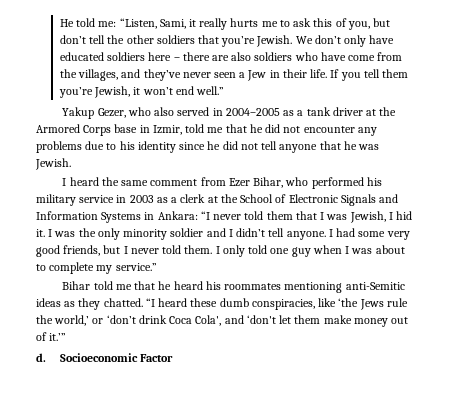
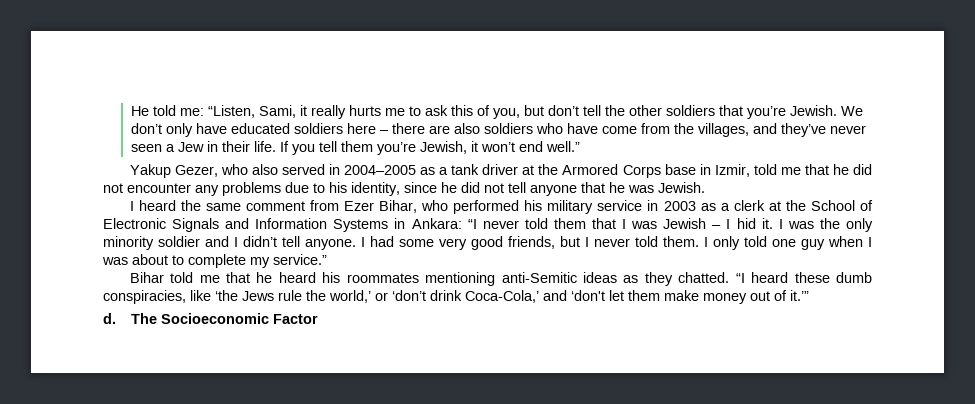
- Yakup Gezer, who also served in 2004–2005 as a tank driver at the Armored Corps base in Izmir, told me that he did not encounter any problems due to his identity since he did not tell anyone that he was Jewish.
+ Yakup Gezer, who also served in 2004–2005 as a tank driver at the Armored Corps base in Izmir, told me that he did not encounter any problems due to his identity, since he did not tell anyone that he was Jewish.
- I heard the same comment from Ezer Bihar, who performed his military service in 2003 as a clerk at the School of Electronic Signals and Information Systems in Ankara: “I never told them that I was Jewish, I hid it.
+ I heard the same comment from Ezer Bihar, who performed his military service in 2003 as a clerk at the School of Electronic Signals and Information Systems in Ankara: “I never told them that I was Jewish – I hid it.
- “I heard these dumb conspiracies, like ‘the Jews rule the world,’ or ‘don’t drink Coca Cola', and ‘don't let them make money out of it.’”
+ “I heard these dumb conspiracies, like ‘the Jews rule the world,’ or ‘don’t drink Coca-Cola,’ and ‘don't let them make money out of it.’”
- Socioeconomic Factor
+ The Socioeconomic Factor

